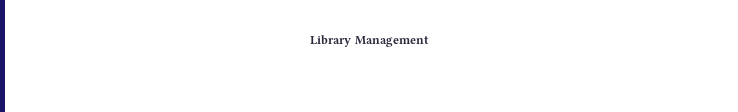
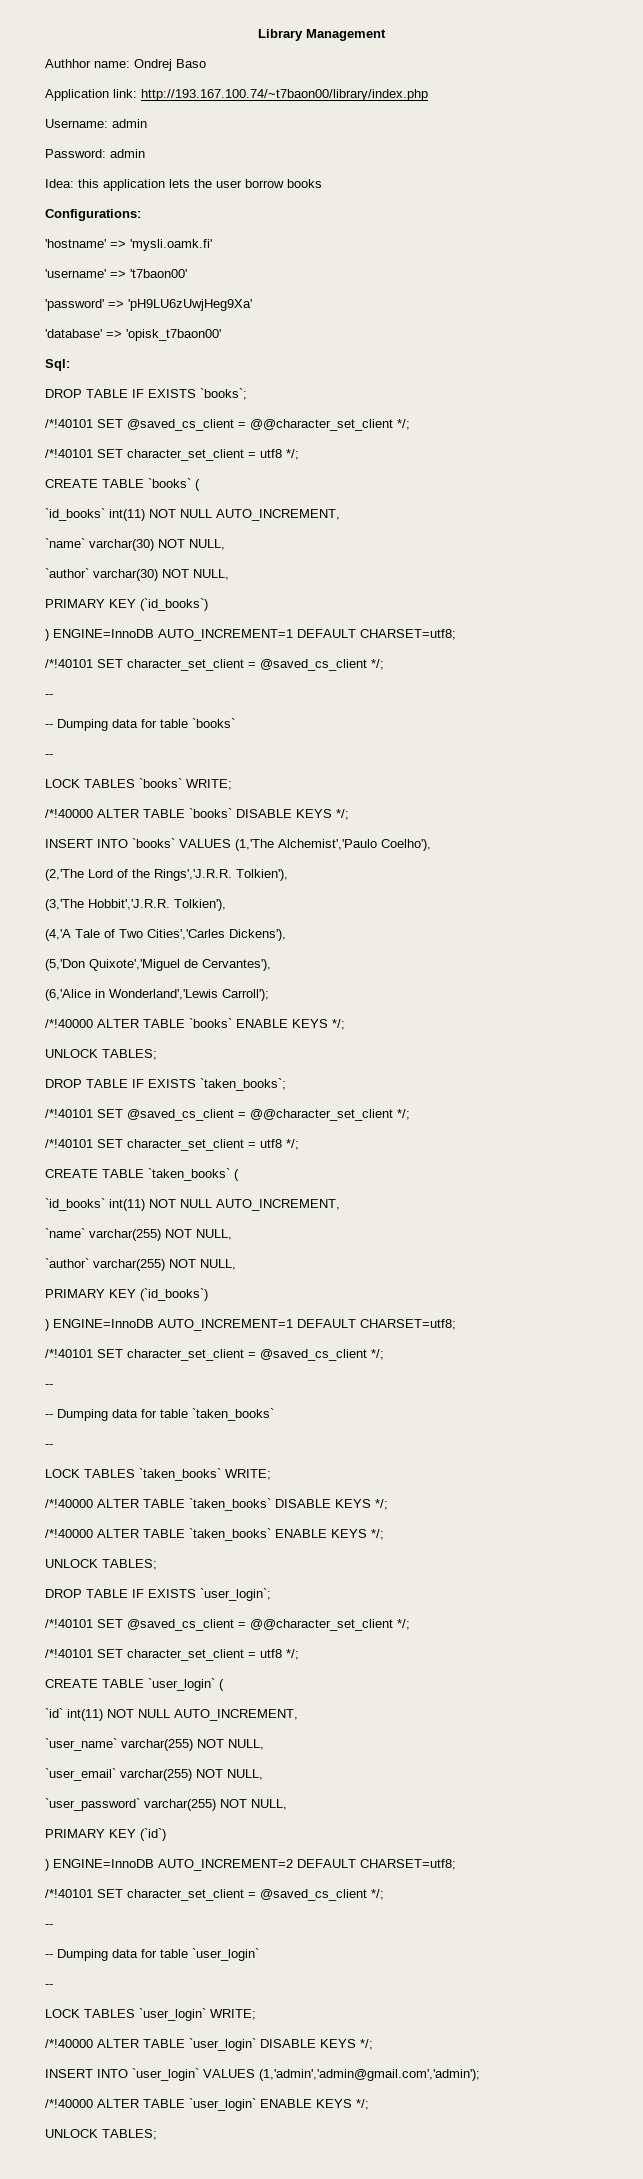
+ Authhor name: Ondrej Baso
+ Application link: http://193.167.100.74/~t7baon00/library/index.php
+ Username: admin
+ Password: admin
+ Idea: this application lets the user borrow books
+ Configurations:
+ 'hostname' => 'mysli.oamk.fi'
+ 'username' => 't7baon00'
+ 'password' => 'pH9LU6zUwjHeg9Xa'
+ 'database' => 'opisk_t7baon00'
+ Sql:
+ DROP TABLE IF EXISTS `books`;
+ /*!40101 SET @saved_cs_client = @@character_set_client */;
+ /*!40101 SET character_set_client = utf8 */;
+ CREATE TABLE `books` (
+ `id_books` int(11) NOT NULL AUTO_INCREMENT,
+ `name` varchar(30) NOT NULL,
+ `author` varchar(30) NOT NULL,
+ PRIMARY KEY (`id_books`)
+ ) ENGINE=InnoDB AUTO_INCREMENT=1 DEFAULT CHARSET=utf8;
+ /*!40101 SET character_set_client = @saved_cs_client */;
+ --
+ -- Dumping data for table `books`
+ --
+ LOCK TABLES `books` WRITE;
+ /*!40000 ALTER TABLE `books` DISABLE KEYS */;
+ INSERT INTO `books` VALUES (1,'The Alchemist','Paulo Coelho'),
+ (2,'The Lord of the Rings','J.R.R. Tolkien'),
+ (3,'The Hobbit','J.R.R. Tolkien'),
+ (4,'A Tale of Two Cities','Carles Dickens'),
+ (5,'Don Quixote','Miguel de Cervantes'),
+ (6,'Alice in Wonderland','Lewis Carroll');
+ /*!40000 ALTER TABLE `books` ENABLE KEYS */;
+ UNLOCK TABLES;
+ DROP TABLE IF EXISTS `taken_books`;
+ /*!40101 SET @saved_cs_client = @@character_set_client */;
+ /*!40101 SET character_set_client = utf8 */;
+ CREATE TABLE `taken_books` (
+ `id_books` int(11) NOT NULL AUTO_INCREMENT,
+ `name` varchar(255) NOT NULL,
+ `author` varchar(255) NOT NULL,
+ PRIMARY KEY (`id_books`)
+ ) ENGINE=InnoDB AUTO_INCREMENT=1 DEFAULT CHARSET=utf8;
+ /*!40101 SET character_set_client = @saved_cs_client */;
+ --
+ -- Dumping data for table `taken_books`
+ --
+ LOCK TABLES `taken_books` WRITE;
+ /*!40000 ALTER TABLE `taken_books` DISABLE KEYS */;
+ /*!40000 ALTER TABLE `taken_books` ENABLE KEYS */;
+ UNLOCK TABLES;
+ DROP TABLE IF EXISTS `user_login`;
+ /*!40101 SET @saved_cs_client = @@character_set_client */;
+ /*!40101 SET character_set_client = utf8 */;
+ CREATE TABLE `user_login` (
+ `id` int(11) NOT NULL AUTO_INCREMENT,
+ `user_name` varchar(255) NOT NULL,
+ `user_email` varchar(255) NOT NULL,
+ `user_password` varchar(255) NOT NULL,
+ PRIMARY KEY (`id`)
+ ) ENGINE=InnoDB AUTO_INCREMENT=2 DEFAULT CHARSET=utf8;
+ /*!40101 SET character_set_client = @saved_cs_client */;
+ --
+ -- Dumping data for table `user_login`
+ --
+ LOCK TABLES `user_login` WRITE;
+ /*!40000 ALTER TABLE `user_login` DISABLE KEYS */;
+ INSERT INTO `user_login` VALUES (1,'admin','admin@gmail.com','admin');
+ /*!40000 ALTER TABLE `user_login` ENABLE KEYS */;
+ UNLOCK TABLES;

